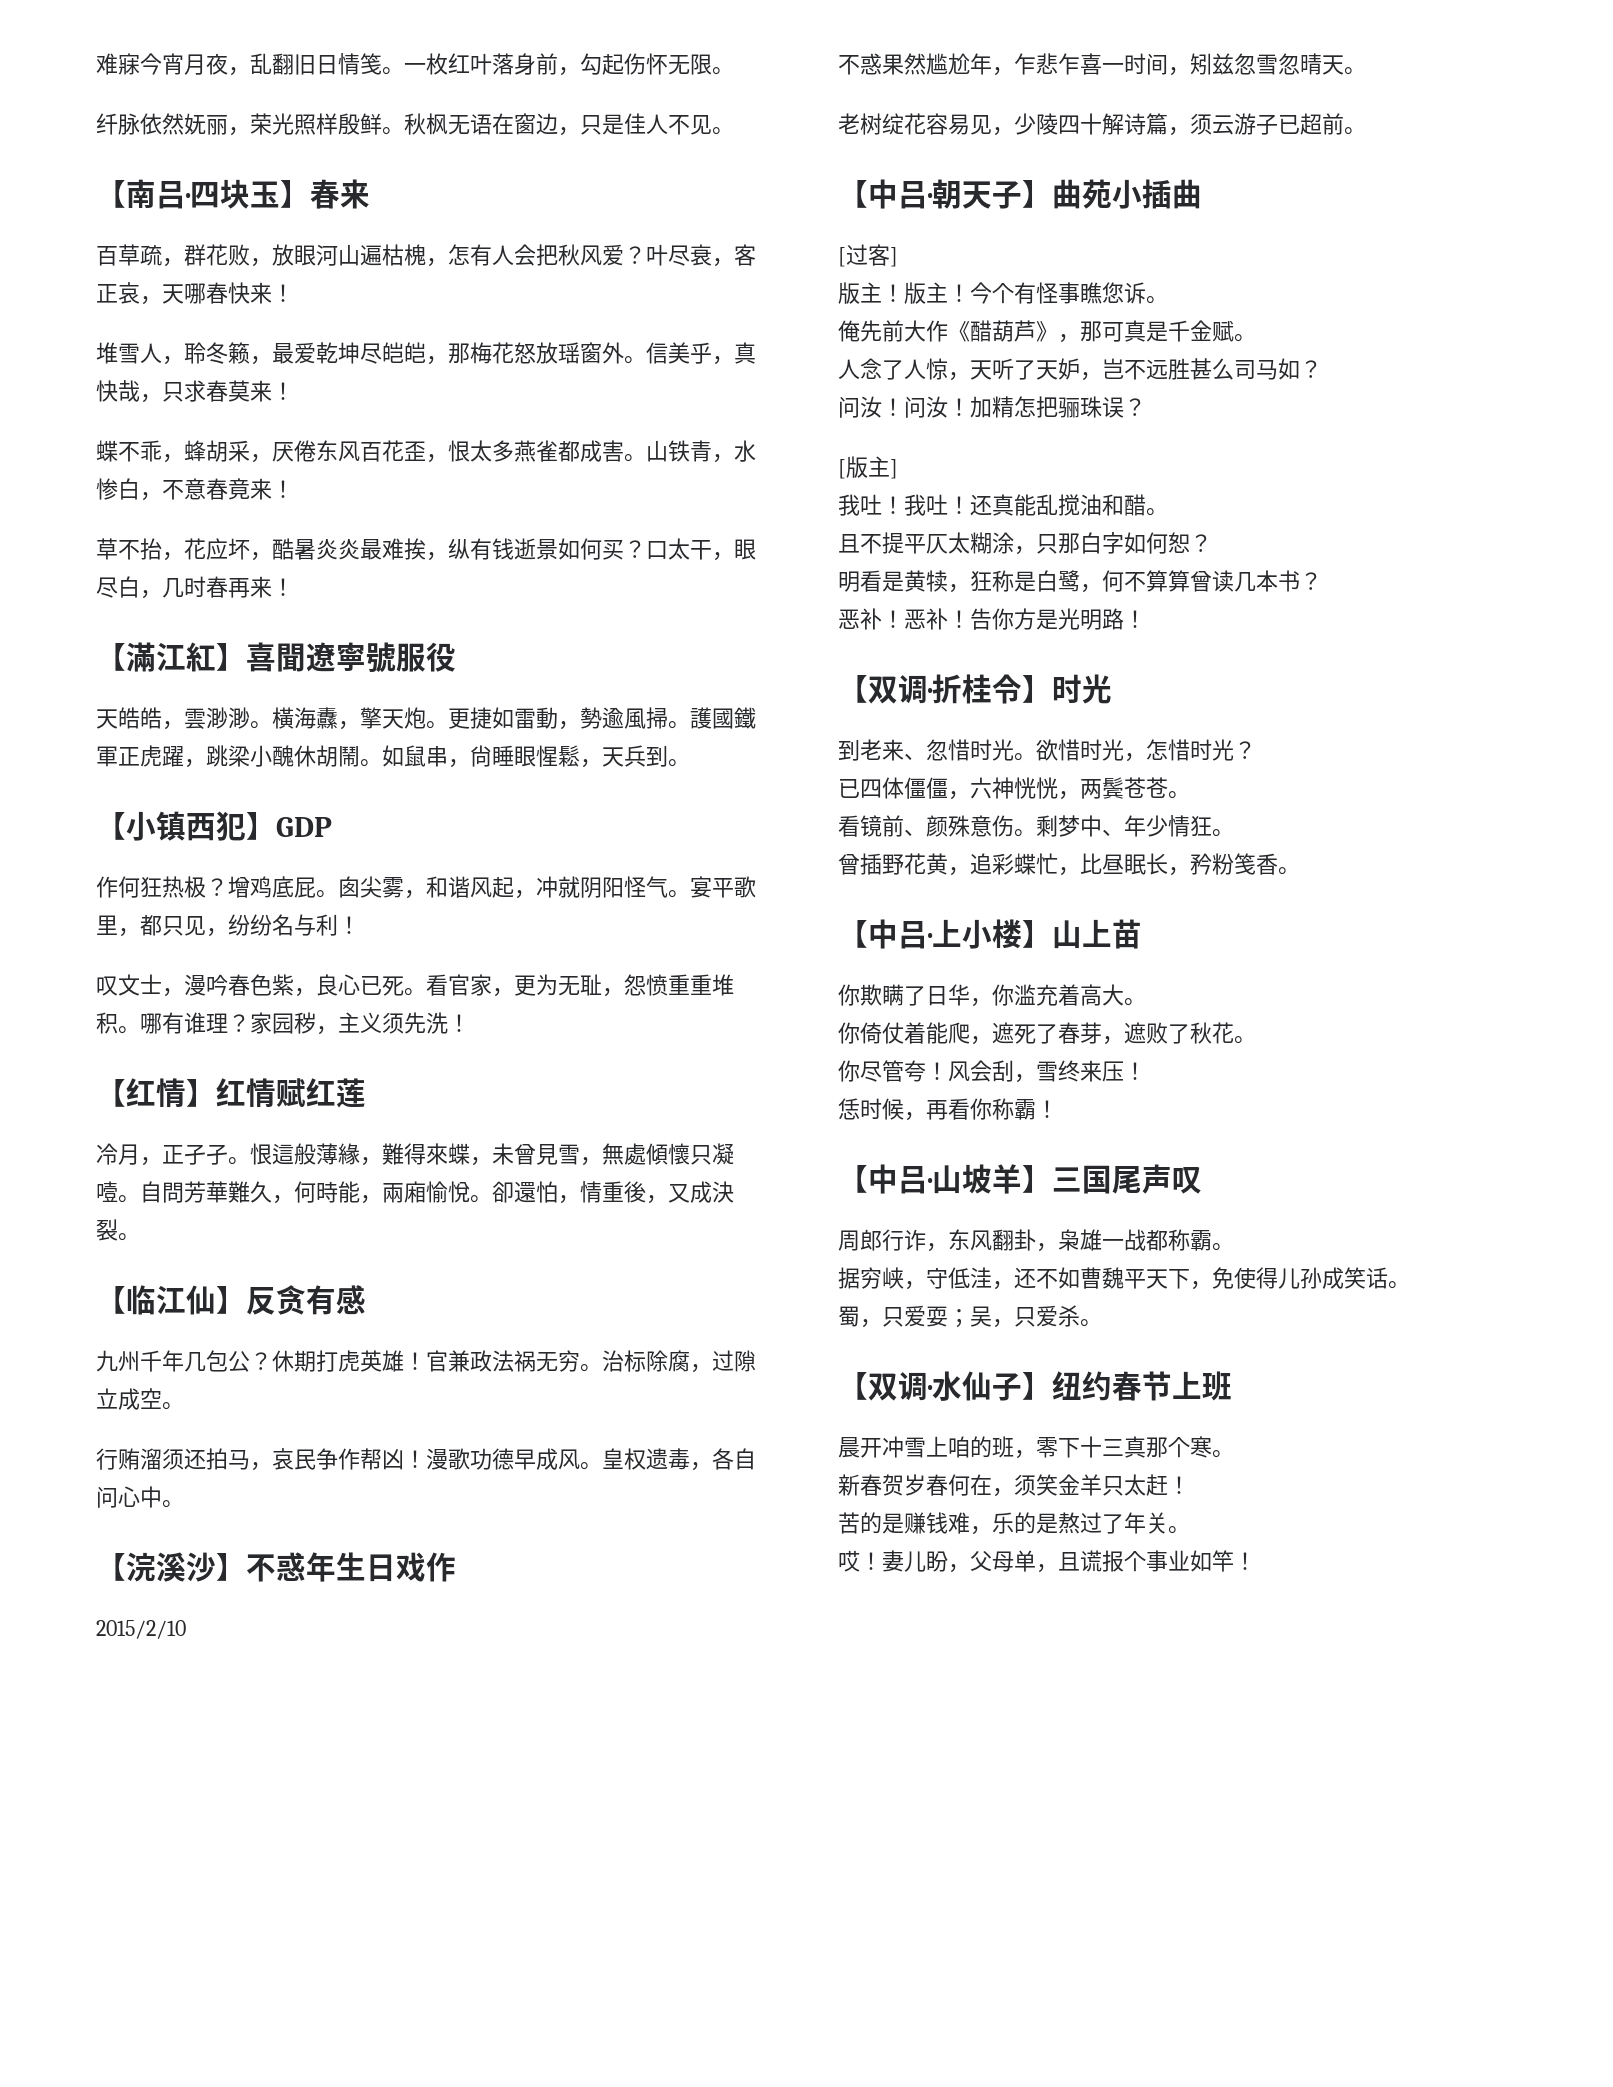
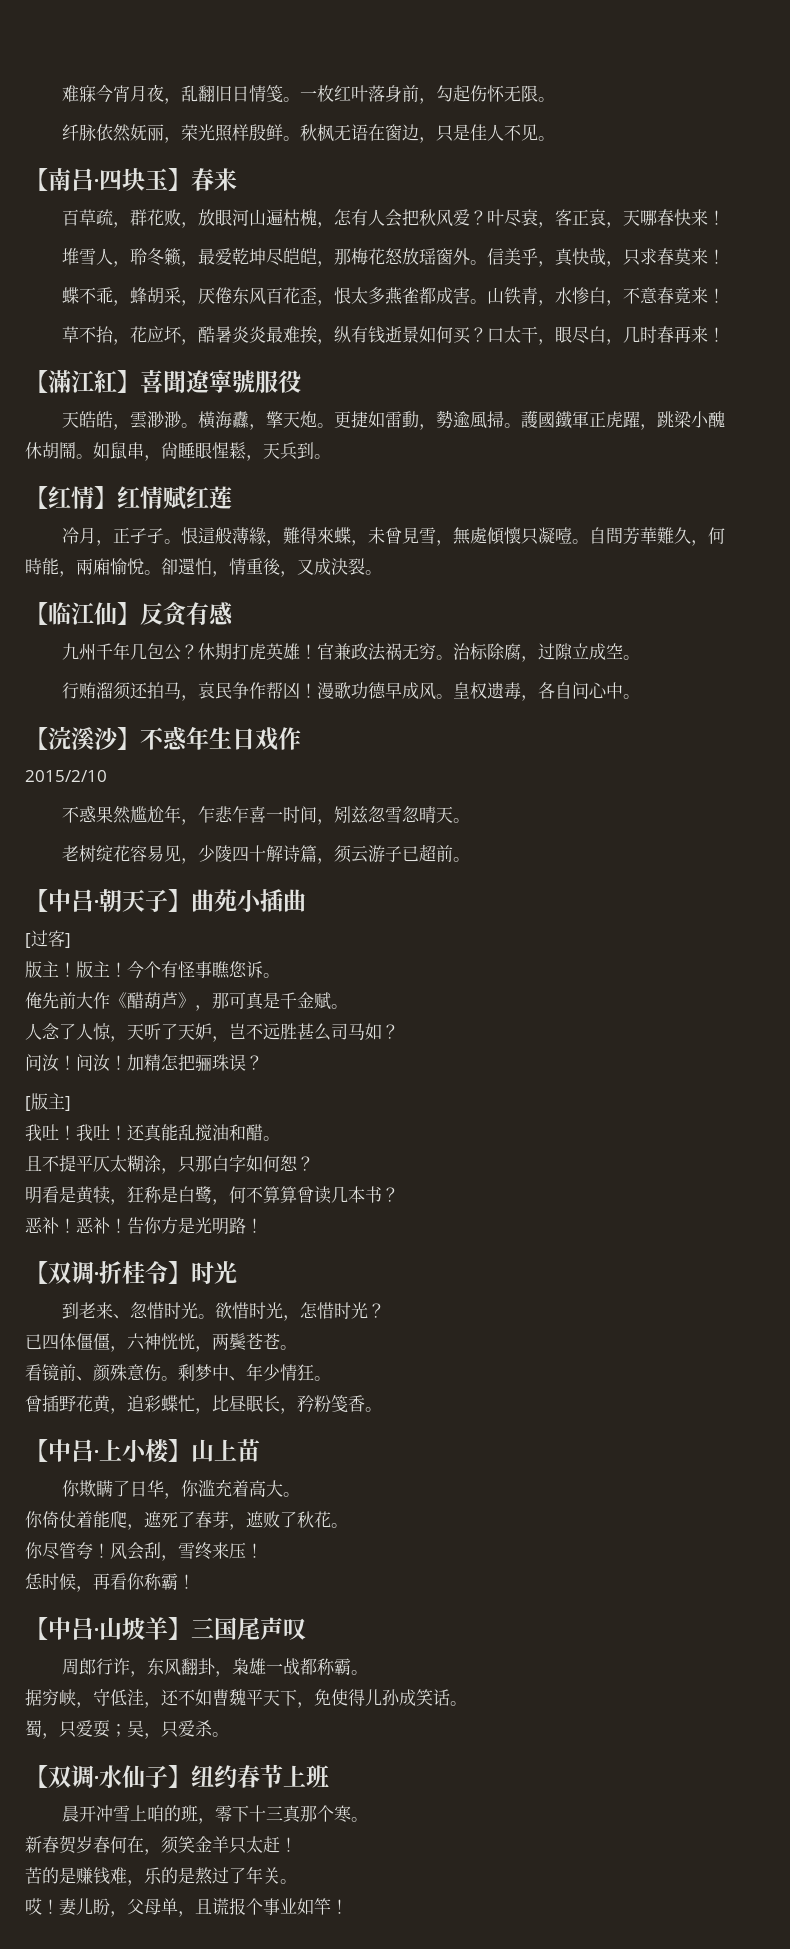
- 【小镇西犯】GDP
- 作何狂热极？增鸡底屁。囱尖雾，和谐风起，冲就阴阳怪气。宴平歌里，都只见，纷纷名与利！
- 叹文士，漫吟春色紫，良心已死。看官家，更为无耻，怨愤重重堆积。哪有谁理？家园秽，主义须先洗！

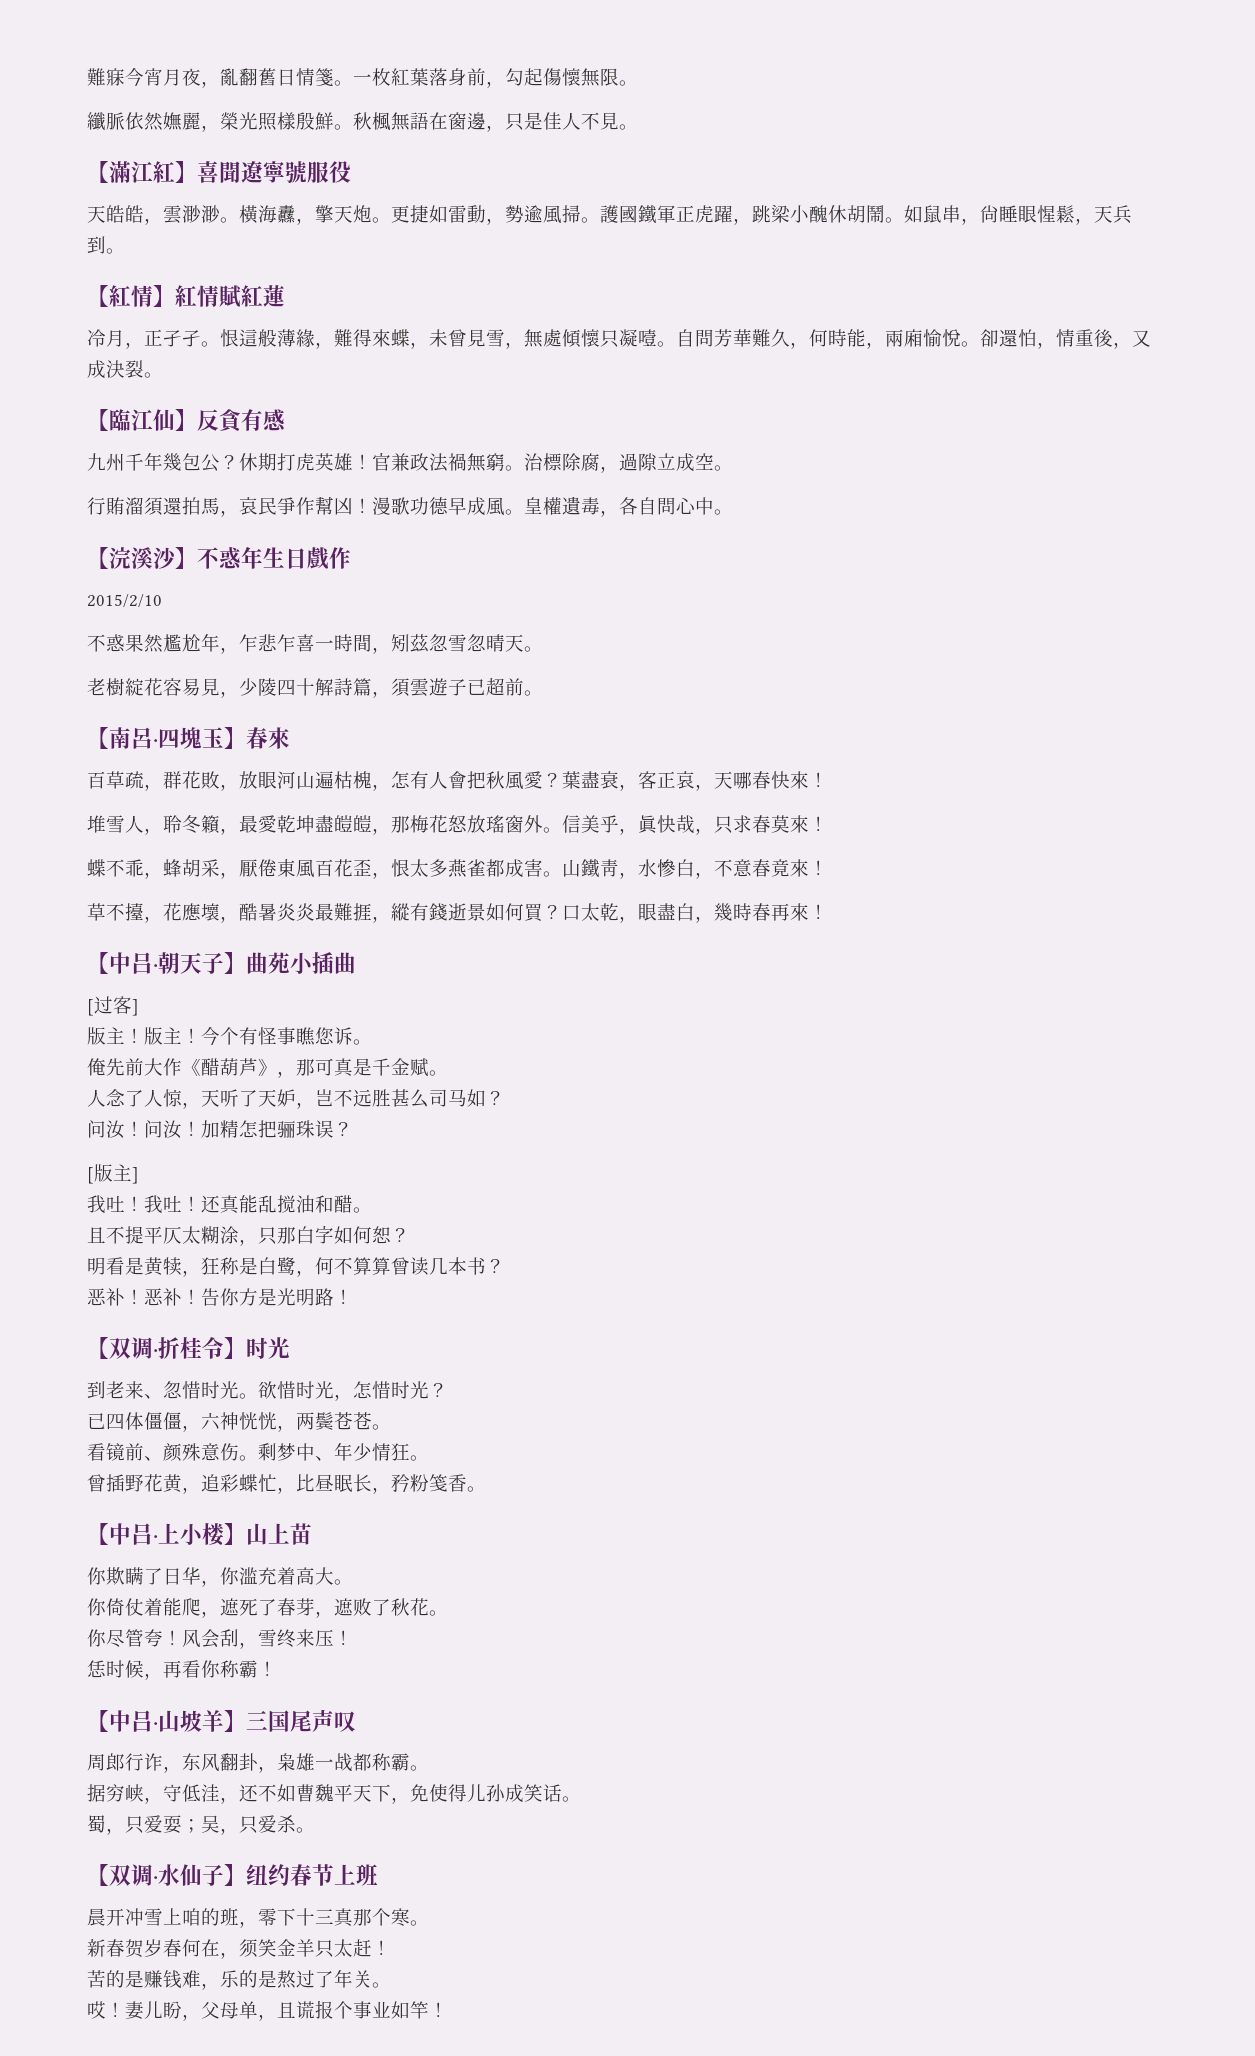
- 难寐今宵月夜，乱翻旧日情笺。一枚红叶落身前，勾起伤怀无限。
+ 難寐今宵月夜，亂翻舊日情箋。一枚紅葉落身前，勾起傷懷無限。
- 纤脉依然妩丽，荣光照样殷鲜。秋枫无语在窗边，只是佳人不见。
- 【南吕·四块玉】春来
- 百草疏，群花败，放眼河山遍枯槐，怎有人会把秋风爱？叶尽衰，客正哀，天哪春快来！
- 堆雪人，聆冬籁，最爱乾坤尽皑皑，那梅花怒放瑶窗外。信美乎，真快哉，只求春莫来！
- 蝶不乖，蜂胡采，厌倦东风百花歪，恨太多燕雀都成害。山铁青，水惨白，不意春竟来！
- 草不抬，花应坏，酷暑炎炎最难挨，纵有钱逝景如何买？口太干，眼尽白，几时春再来！
+ 纖脈依然嫵麗，榮光照樣殷鮮。秋楓無語在窗邊，只是佳人不見。
- 【红情】红情赋红莲
+ 【紅情】紅情賦紅蓮
- 【临江仙】反贪有感
+ 【臨江仙】反貪有感
- 九州千年几包公？
+ 九州千年幾包公？
- 官兼政法祸无穷。治标除腐，过隙立成空。
- 行贿溜须还拍马，哀民争作帮凶！
+ 官兼政法禍無窮。治標除腐，過隙立成空。
+ 行賄溜須還拍馬，哀民爭作幫凶！
- 漫歌功德早成风。皇权遗毒，各自问心中。
+ 漫歌功德早成風。皇權遺毒，各自問心中。
- 【浣溪沙】不惑年生日戏作
+ 【浣溪沙】不惑年生日戲作
- 不惑果然尴尬年，乍悲乍喜一时间，矧兹忽雪忽晴天。
+ 不惑果然尷尬年，乍悲乍喜一時間，矧茲忽雪忽晴天。
- 老树绽花容易见，少陵四十解诗篇，须云游子已超前。
+ 老樹綻花容易見，少陵四十解詩篇，須雲遊子已超前。
+ 【南呂·四塊玉】春來
+ 百草疏，群花敗，放眼河山遍枯槐，怎有人會把秋風愛？葉盡衰，客正哀，天哪春快來！
+ 堆雪人，聆冬籟，最愛乾坤盡皚皚，那梅花怒放瑤窗外。信美乎，眞快哉，只求春莫來！
+ 蝶不乖，蜂胡采，厭倦東風百花歪，恨太多燕雀都成害。山鐵靑，水慘白，不意春竟來！
+ 草不擡，花應壞，酷暑炎炎最難捱，縱有錢逝景如何買？口太乾，眼盡白，幾時春再來！

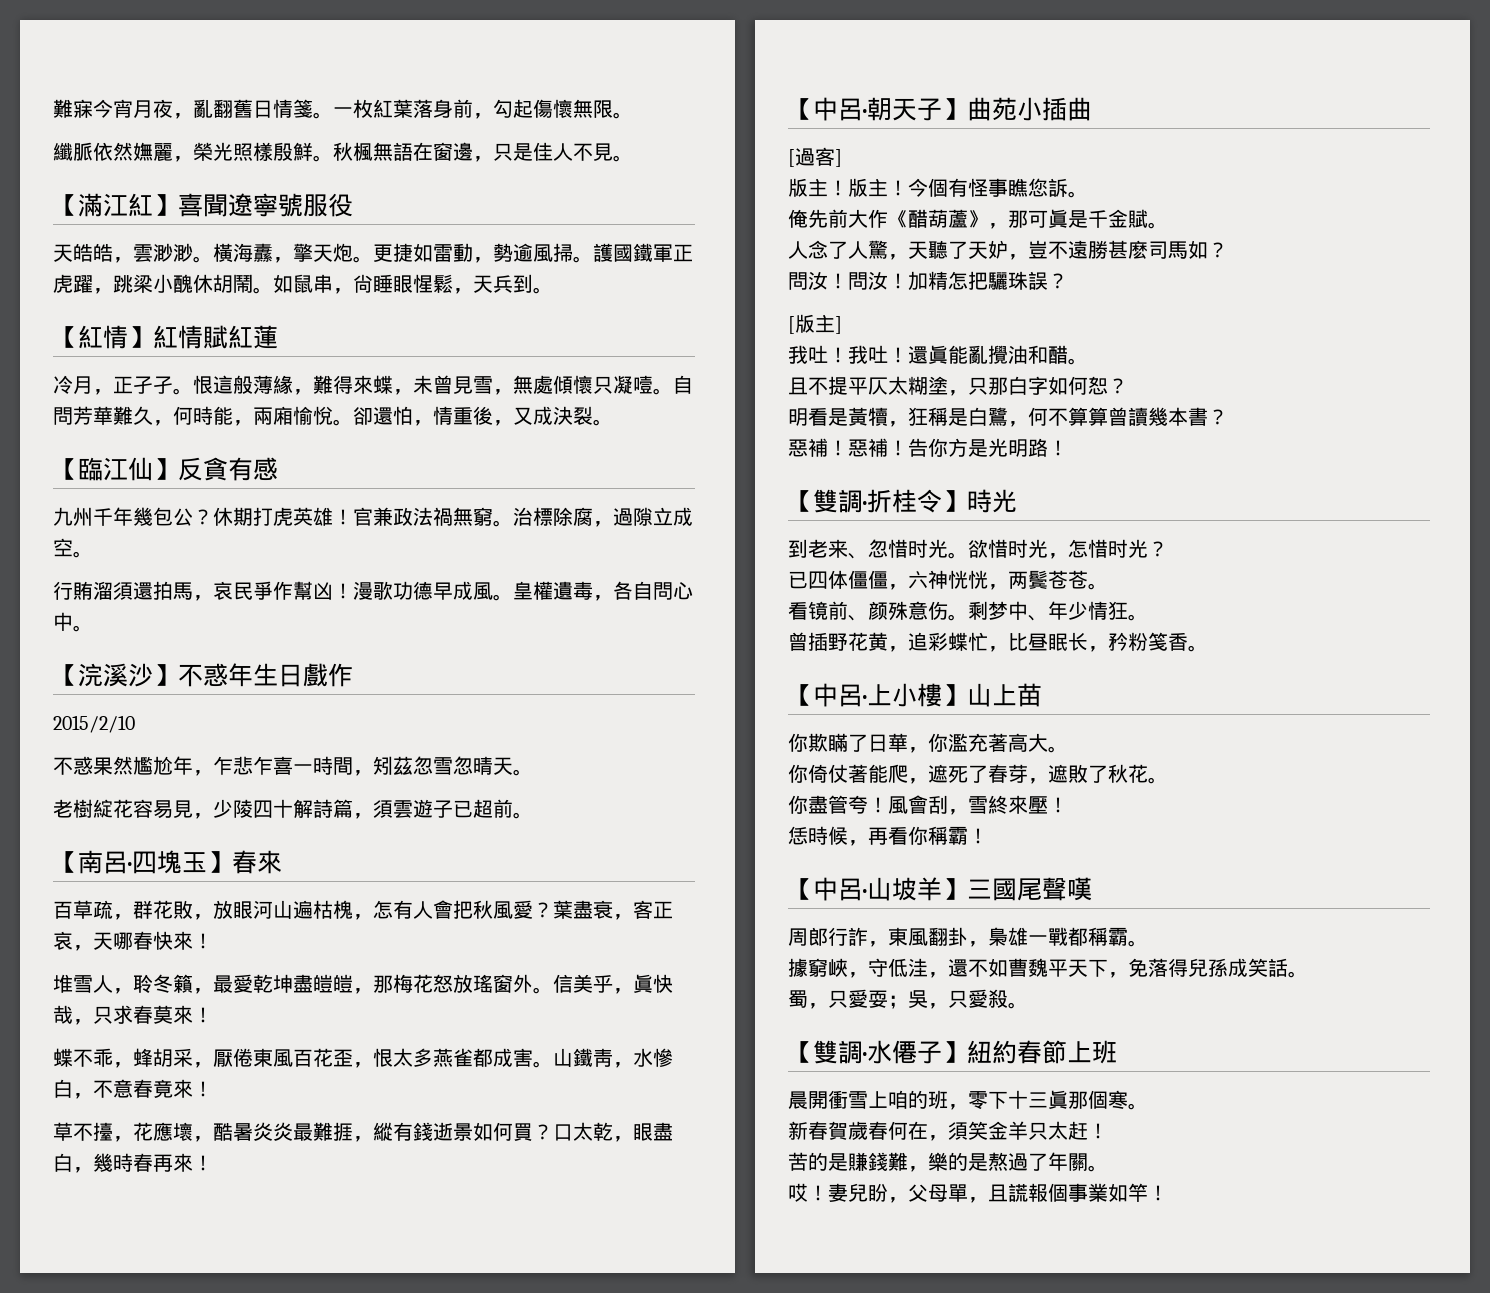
- 【中吕·朝天子】曲苑小插曲
+ 【中呂·朝天子】曲苑小插曲
- [过客]
+ [過客]
- 今个有怪事瞧您诉。
+ 今個有怪事瞧您訴。
- 俺先前大作《醋葫芦》，那可真是千金赋。
+ 俺先前大作《醋葫蘆》，那可眞是千金賦。
- 人念了人惊，天听了天妒，岂不远胜甚么司马如？
+ 人念了人驚，天聽了天妒，豈不遠勝甚麽司馬如？
- 问汝！问汝！
+ 問汝！問汝！
- 加精怎把骊珠误？
+ 加精怎把驪珠誤？
- 还真能乱搅油和醋。
+ 還眞能亂攪油和醋。
- 且不提平仄太糊涂，只那白字如何恕？
+ 且不提平仄太糊塗，只那白字如何恕？
- 明看是黄犊，狂称是白鹭，何不算算曾读几本书？
- 恶补！恶补！
+ 明看是黃犢，狂稱是白鷺，何不算算曾讀幾本書？
+ 惡補！惡補！
- 【双调·折桂令】时光
+ 【雙調·折桂令】時光
- 【中吕·上小楼】山上苗
+ 【中呂·上小樓】山上苗
- 你欺瞒了日华，你滥充着高大。
+ 你欺瞞了日華，你濫充著高大。
- 你倚仗着能爬，遮死了春芽，遮败了秋花。
+ 你倚仗著能爬，遮死了春芽，遮敗了秋花。
- 你尽管夸！风会刮，雪终来压！
+ 你盡管夸！風會刮，雪終來壓！
- 恁时候，再看你称霸！
+ 恁時候，再看你稱霸！
- 【中吕·山坡羊】三国尾声叹
+ 【中呂·山坡羊】三國尾聲嘆
- 周郎行诈，东风翻卦，枭雄一战都称霸。
+ 周郎行詐，東風翻卦，梟雄一戰都稱霸。
- 据穷峡，守低洼，还不如曹魏平天下，免使得儿孙成笑话。
+ 據窮峽，守低洼，還不如曹魏平天下，免落得兒孫成笑話。
- 蜀，只爱耍；吴，只爱杀。
- 【双调·水仙子】纽约春节上班
+ 蜀，只愛耍；吳，只愛殺。
+ 【雙調·水僊子】紐約春節上班
- 晨开冲雪上咱的班，零下十三真那个寒。
+ 晨開衝雪上咱的班，零下十三眞那個寒。
- 新春贺岁春何在，须笑金羊只太赶！
+ 新春賀歲春何在，須笑金羊只太赶！
- 苦的是赚钱难，乐的是熬过了年关。
+ 苦的是賺錢難，樂的是熬過了年關。
- 妻儿盼，父母单，且谎报个事业如竿！
+ 妻兒盼，父母單，且謊報個事業如竿！

